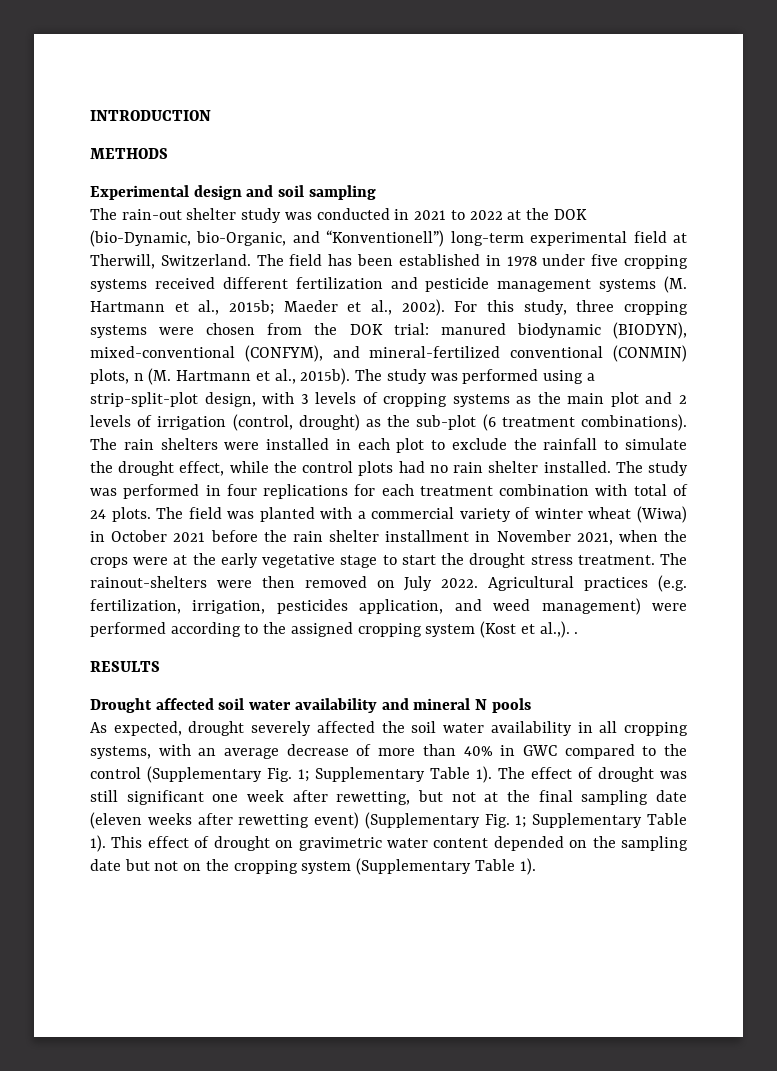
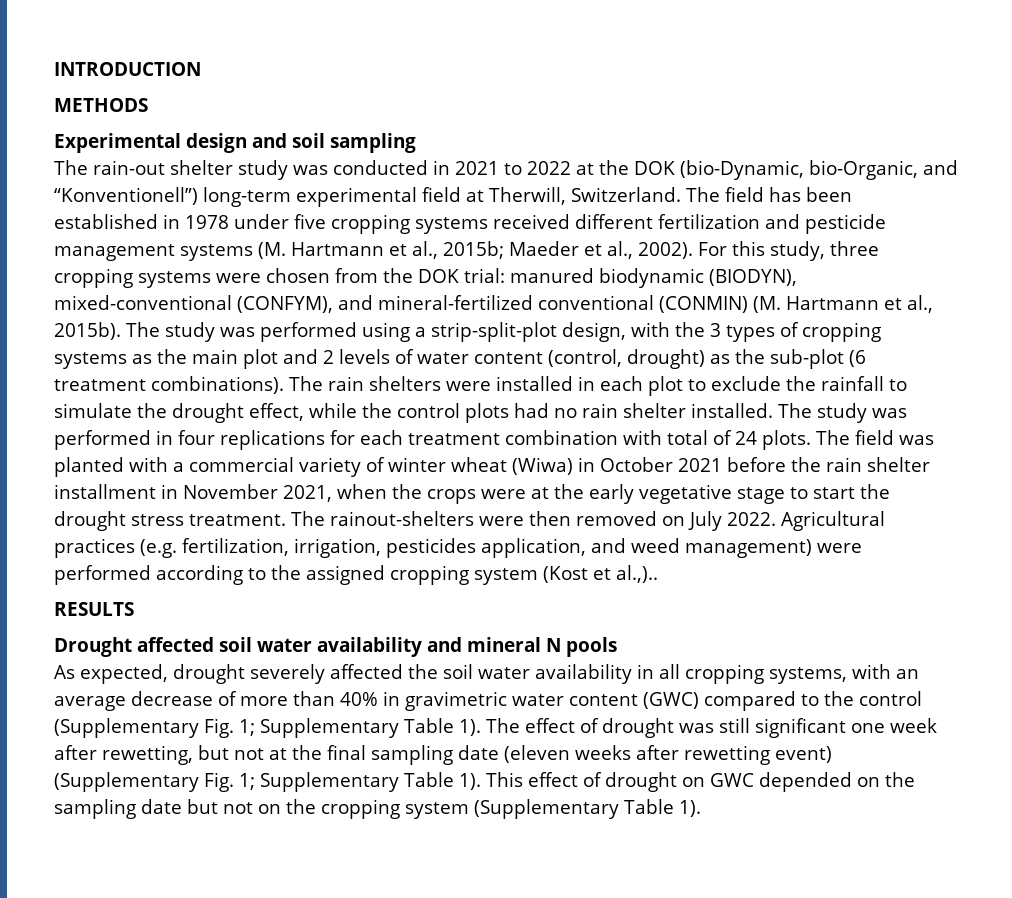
- For this study, three cropping systems were chosen from the DOK trial: manured biodynamic (BIODYN), mixed-conventional (CONFYM), and mineral-fertilized conventional (CONMIN) plots, n (M. Hartmann et al., 2015b).
+ For this study, three cropping systems were chosen from the DOK trial: manured biodynamic (BIODYN), mixed-conventional (CONFYM), and mineral-fertilized conventional (CONMIN) (M. Hartmann et al., 2015b).
- The study was performed using a strip-split-plot design, with 3 levels of cropping systems as the main plot and 2 levels of irrigation (control, drought) as the sub-plot (6 treatment combinations).
+ The study was performed using a strip-split-plot design, with the 3 types of cropping systems as the main plot and 2 levels of water content (control, drought) as the sub-plot (6 treatment combinations).
- Agricultural practices (e.g. fertilization, irrigation, pesticides application, and weed management) were performed according to the assigned cropping system (Kost et al.,). .
+ Agricultural practices (e.g. fertilization, irrigation, pesticides application, and weed management) were performed according to the assigned cropping system (Kost et al.,)..
- As expected, drought severely affected the soil water availability in all cropping systems, with an average decrease of more than 40% in GWC compared to the control (Supplementary Fig. 1; Supplementary Table 1).
+ As expected, drought severely affected the soil water availability in all cropping systems, with an average decrease of more than 40% in gravimetric water content (GWC) compared to the control (Supplementary Fig. 1; Supplementary Table 1).
- This effect of drought on gravimetric water content depended on the sampling date but not on the cropping system (Supplementary Table 1).
+ This effect of drought on GWC depended on the sampling date but not on the cropping system (Supplementary Table 1).

